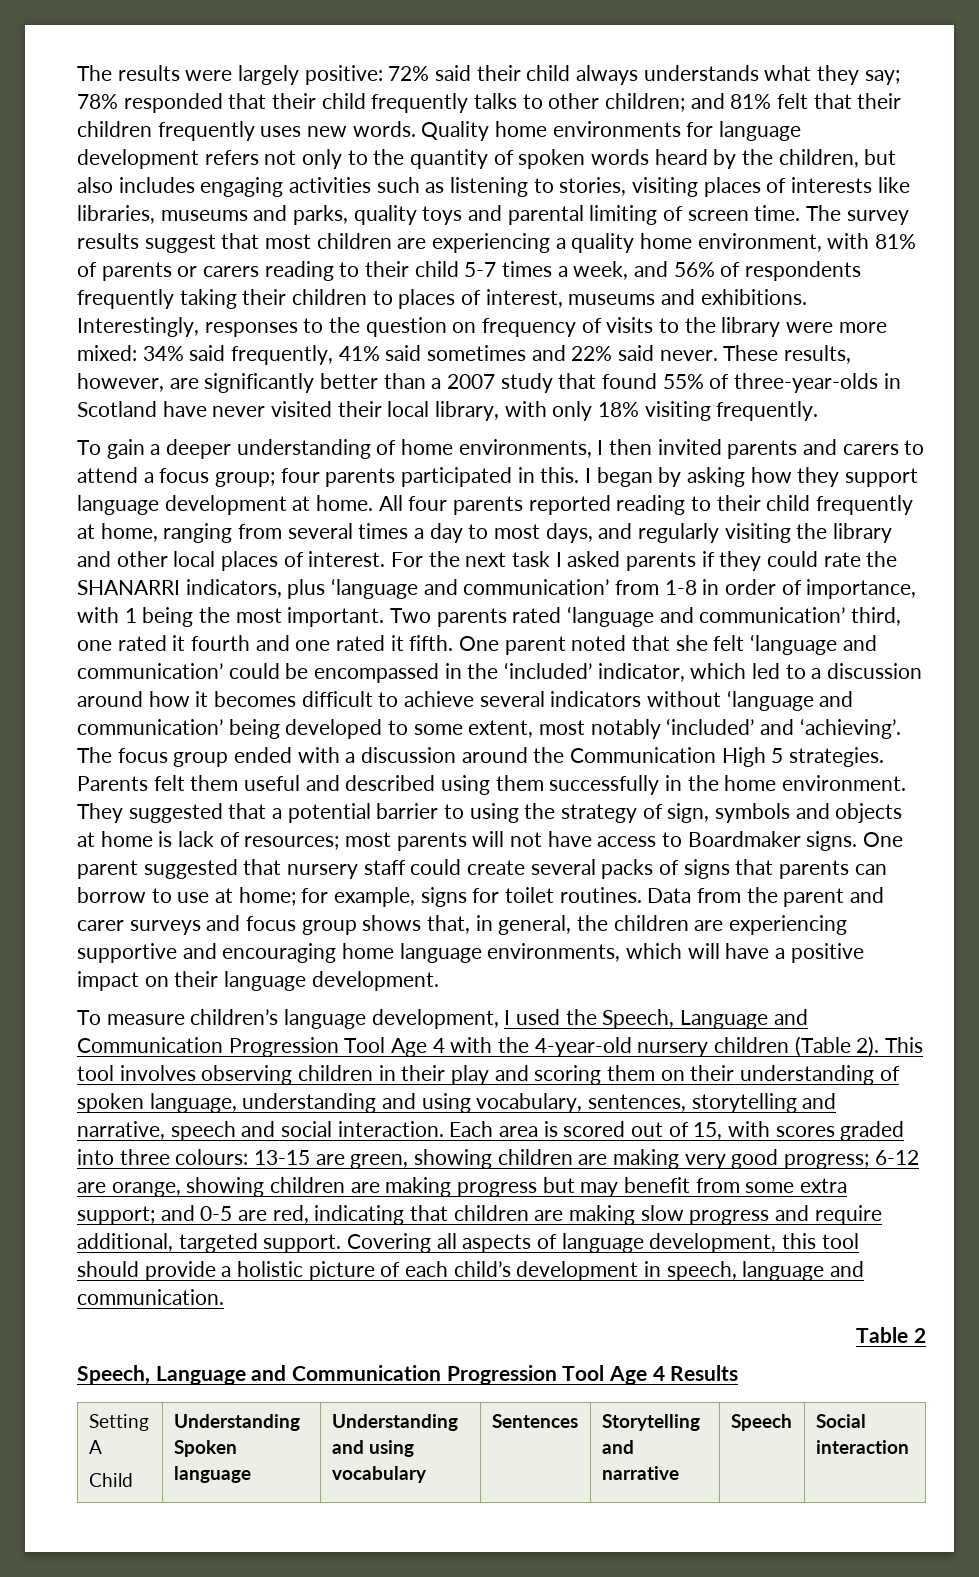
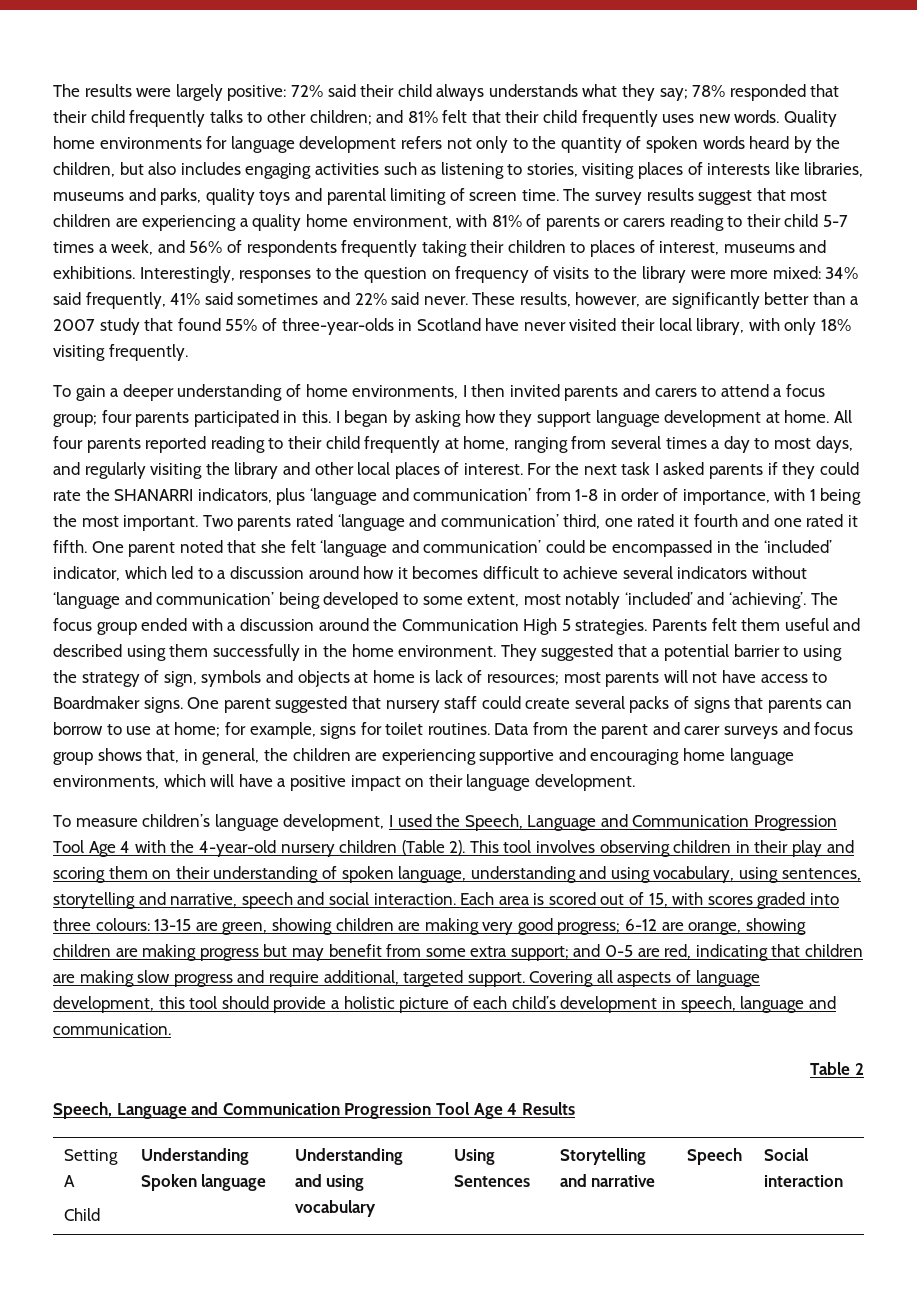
- The results were largely positive: 72% said their child always understands what they say; 78% responded that their child frequently talks to other children; and 81% felt that their children frequently uses new words.
+ The results were largely positive: 72% said their child always understands what they say; 78% responded that their child frequently talks to other children; and 81% felt that their child frequently uses new words.
- This tool involves observing children in their play and scoring them on their understanding of spoken language, understanding and using vocabulary, sentences, storytelling and narrative, speech and social interaction.
+ This tool involves observing children in their play and scoring them on their understanding of spoken language, understanding and using vocabulary, using sentences, storytelling and narrative, speech and social interaction.
  Setting A
- Child | Understanding Spoken language | Understanding and using vocabulary | Sentences | Storytelling and narrative | Speech | Social interaction
+ Child | Understanding Spoken language | Understanding and using vocabulary | Using Sentences | Storytelling and narrative | Speech | Social interaction

